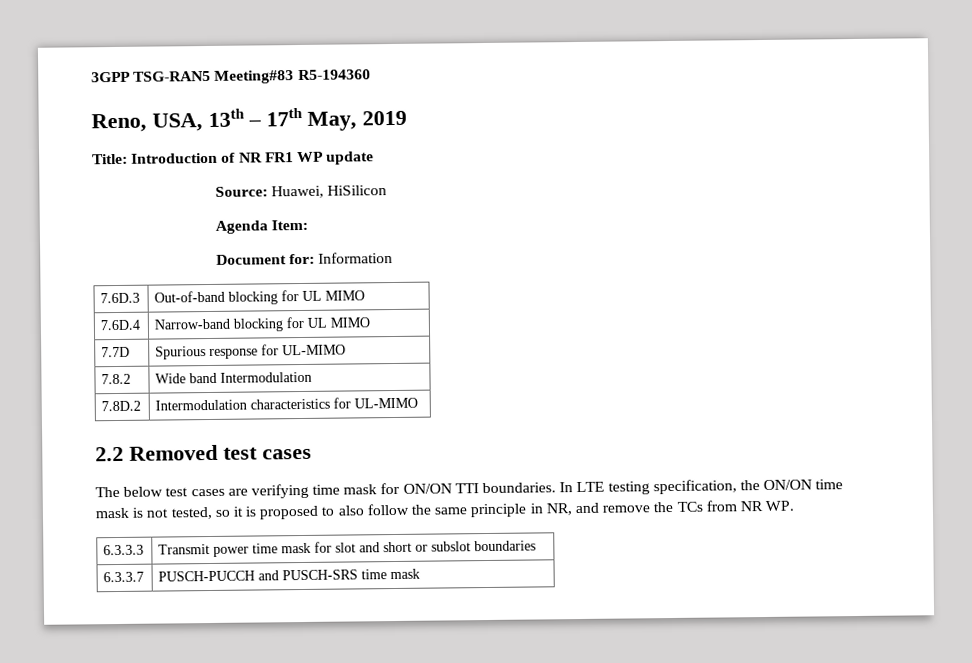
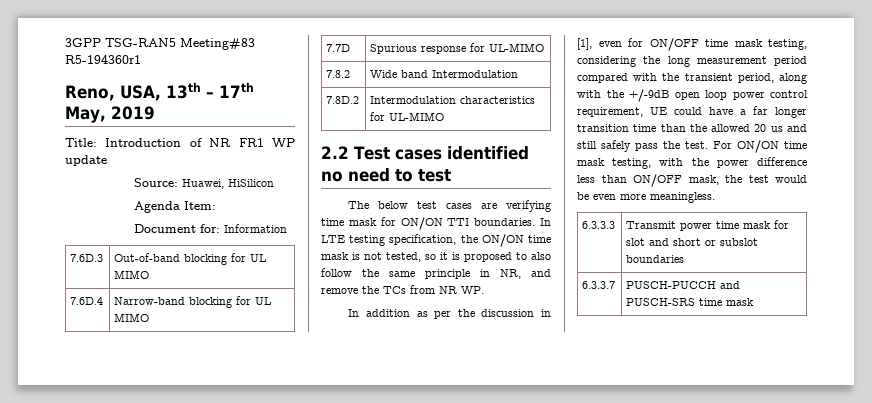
- 3GPP TSG-RAN5 Meeting#83 R5-194360
+ 3GPP TSG-RAN5 Meeting#83 R5-194360r1
- 2.2 Removed test cases
+ 2.2 Test cases identified no need to test
+ In addition as per the discussion in [1], even for ON/OFF time mask testing, considering the long measurement period compared with the transient period, along with the +/-9dB open loop power control requirement, UE could have a far longer transition time than the allowed 20 us and still safely pass the test. For ON/ON time mask testing, with the power difference less than ON/OFF mask, the test would be even more meaningless.

